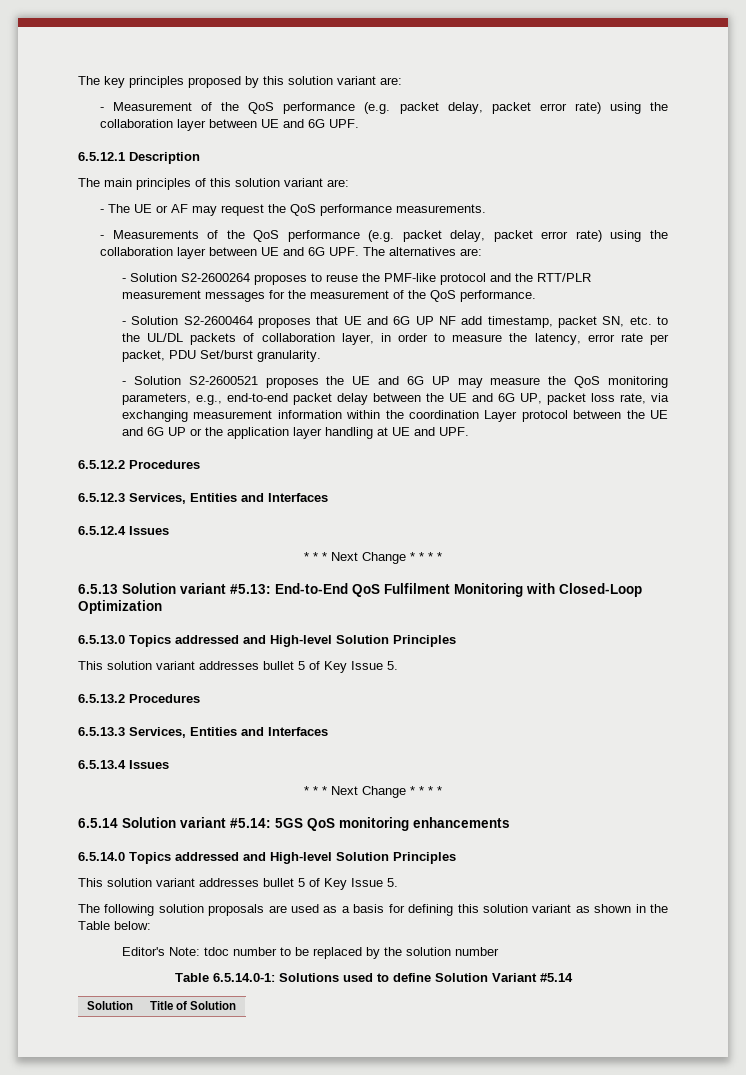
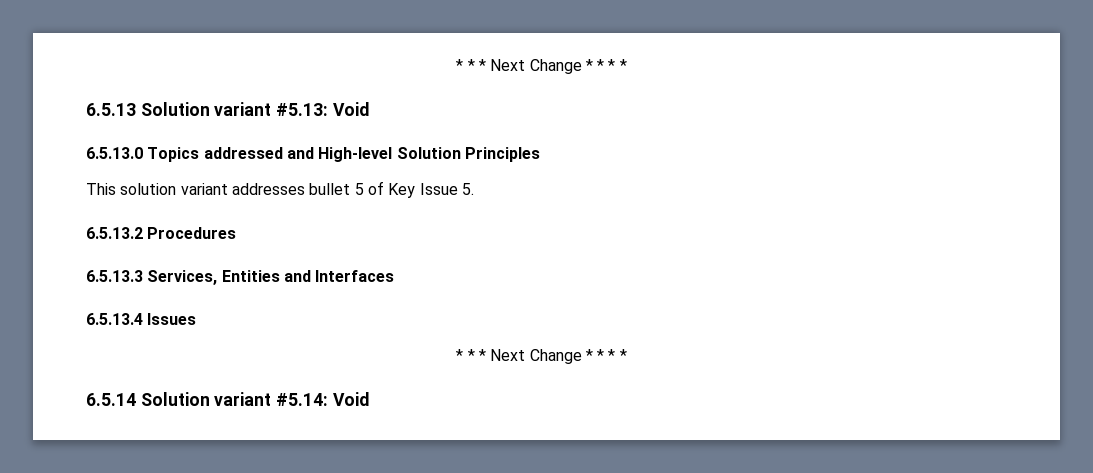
- The key principles proposed by this solution variant are:
- - Measurement of the QoS performance (e.g. packet delay, packet error rate) using the collaboration layer between UE and 6G UPF.
- 6.5.12.1 Description
- The main principles of this solution variant are:
- - The UE or AF may request the QoS performance measurements.
- - Measurements of the QoS performance (e.g. packet delay, packet error rate) using the collaboration layer between UE and 6G UPF. The alternatives are:
- - Solution S2-2600264 proposes to reuse the PMF-like protocol and the RTT/PLR measurement messages for the measurement of the QoS performance.
- - Solution S2-2600464 proposes that UE and 6G UP NF add timestamp, packet SN, etc. to the UL/DL packets of collaboration layer, in order to measure the latency, error rate per packet, PDU Set/burst granularity.
- - Solution S2-2600521 proposes the UE and 6G UP may measure the QoS monitoring parameters, e.g., end-to-end packet delay between the UE and 6G UP, packet loss rate, via exchanging measurement information within the coordination Layer protocol between the UE and 6G UP or the application layer handling at UE and UPF.
- 6.5.12.2 Procedures
- 6.5.12.3 Services, Entities and Interfaces
- 6.5.12.4 Issues
- 6.5.13 Solution variant #5.13: End-to-End QoS Fulfilment Monitoring with Closed-Loop Optimization
+ 6.5.13 Solution variant #5.13: Void
- 6.5.14 Solution variant #5.14: 5GS QoS monitoring enhancements
- 6.5.14.0 Topics addressed and High-level Solution Principles
- This solution variant addresses bullet 5 of Key Issue 5.
- The following solution proposals are used as a basis for defining this solution variant as shown in the Table below:
- Editor's Note: tdoc number to be replaced by the solution number
- Table 6.5.14.0-1: Solutions used to define Solution Variant #5.14
- Solution | Title of Solution
+ 6.5.14 Solution variant #5.14: Void

